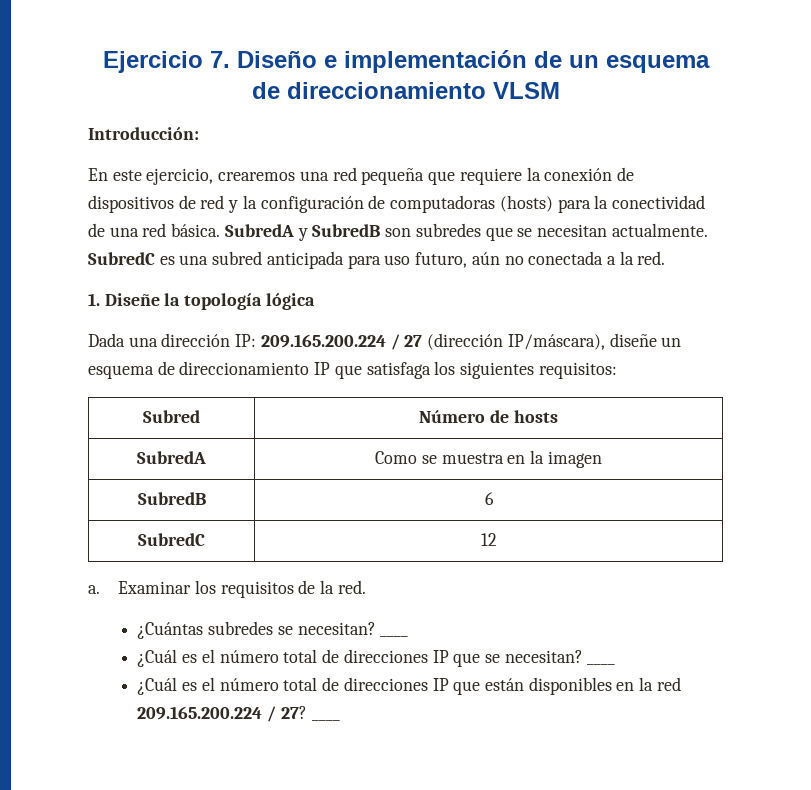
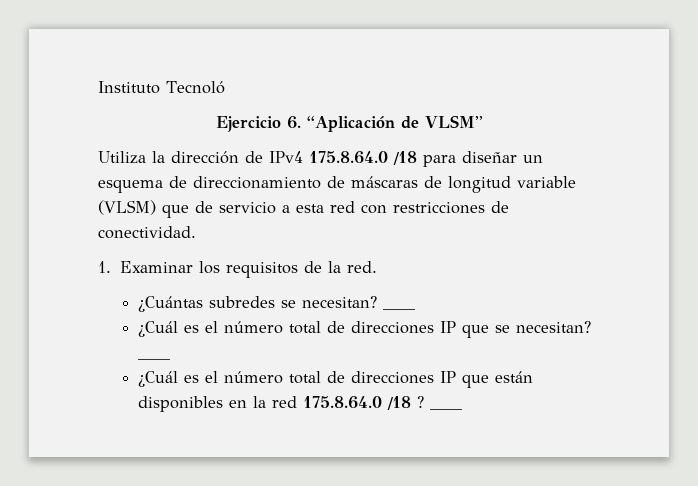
- Ejercicio 7. Diseño e implementación de un esquema de direccionamiento VLSM
- Introducción:
- En este ejercicio, crearemos una red pequeña que requiere la conexión de dispositivos de red y la configuración de computadoras (hosts) para la conectividad de una red básica. SubredA y SubredB son subredes que se necesitan actualmente. SubredC es una subred anticipada para uso futuro, aún no conectada a la red.
- 1. Diseñe la topología lógica
- Dada una dirección IP: 209.165.200.224 / 27 (dirección IP/máscara), diseñe un esquema de direccionamiento IP que satisfaga los siguientes requisitos:
- Subred | Número de hosts
- SubredA | Como se muestra en la imagen
- SubredB | 6
- SubredC | 12
- a. Examinar los requisitos de la red.
+ Instituto Tecnoló
+ Ejercicio 6. “Aplicación de VLSM”
+ Utiliza la dirección de IPv4 175.8.64.0 /18 para diseñar un esquema de direccionamiento de máscaras de longitud variable (VLSM) que de servicio a esta red con restricciones de conectividad.
+ 1. Examinar los requisitos de la red.
- ¿Cuál es el número total de direcciones IP que están disponibles en la red 209.165.200.224 / 27?
+ ¿Cuál es el número total de direcciones IP que están disponibles en la red 175.8.64.0 /18 ?

